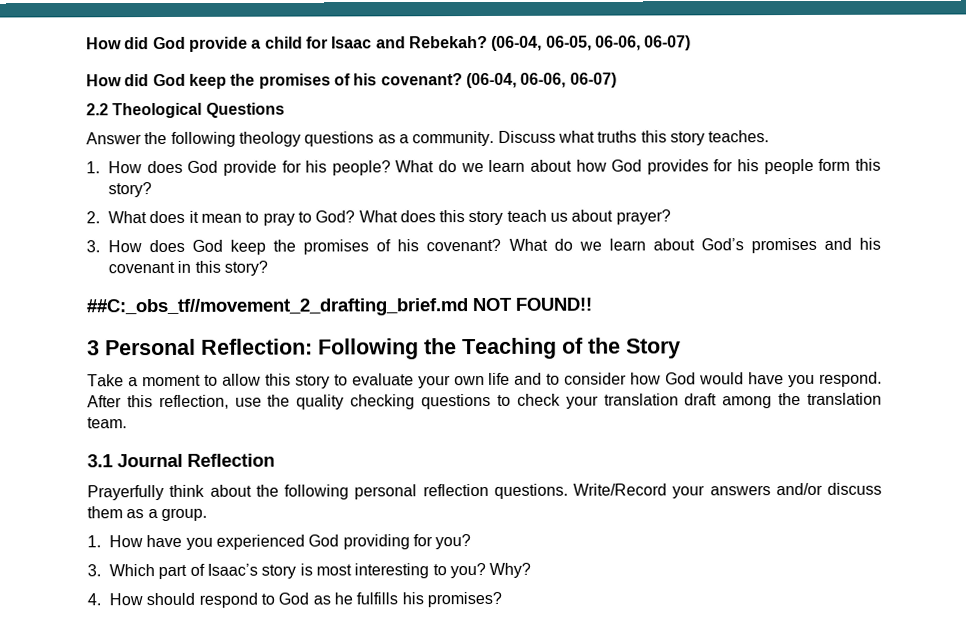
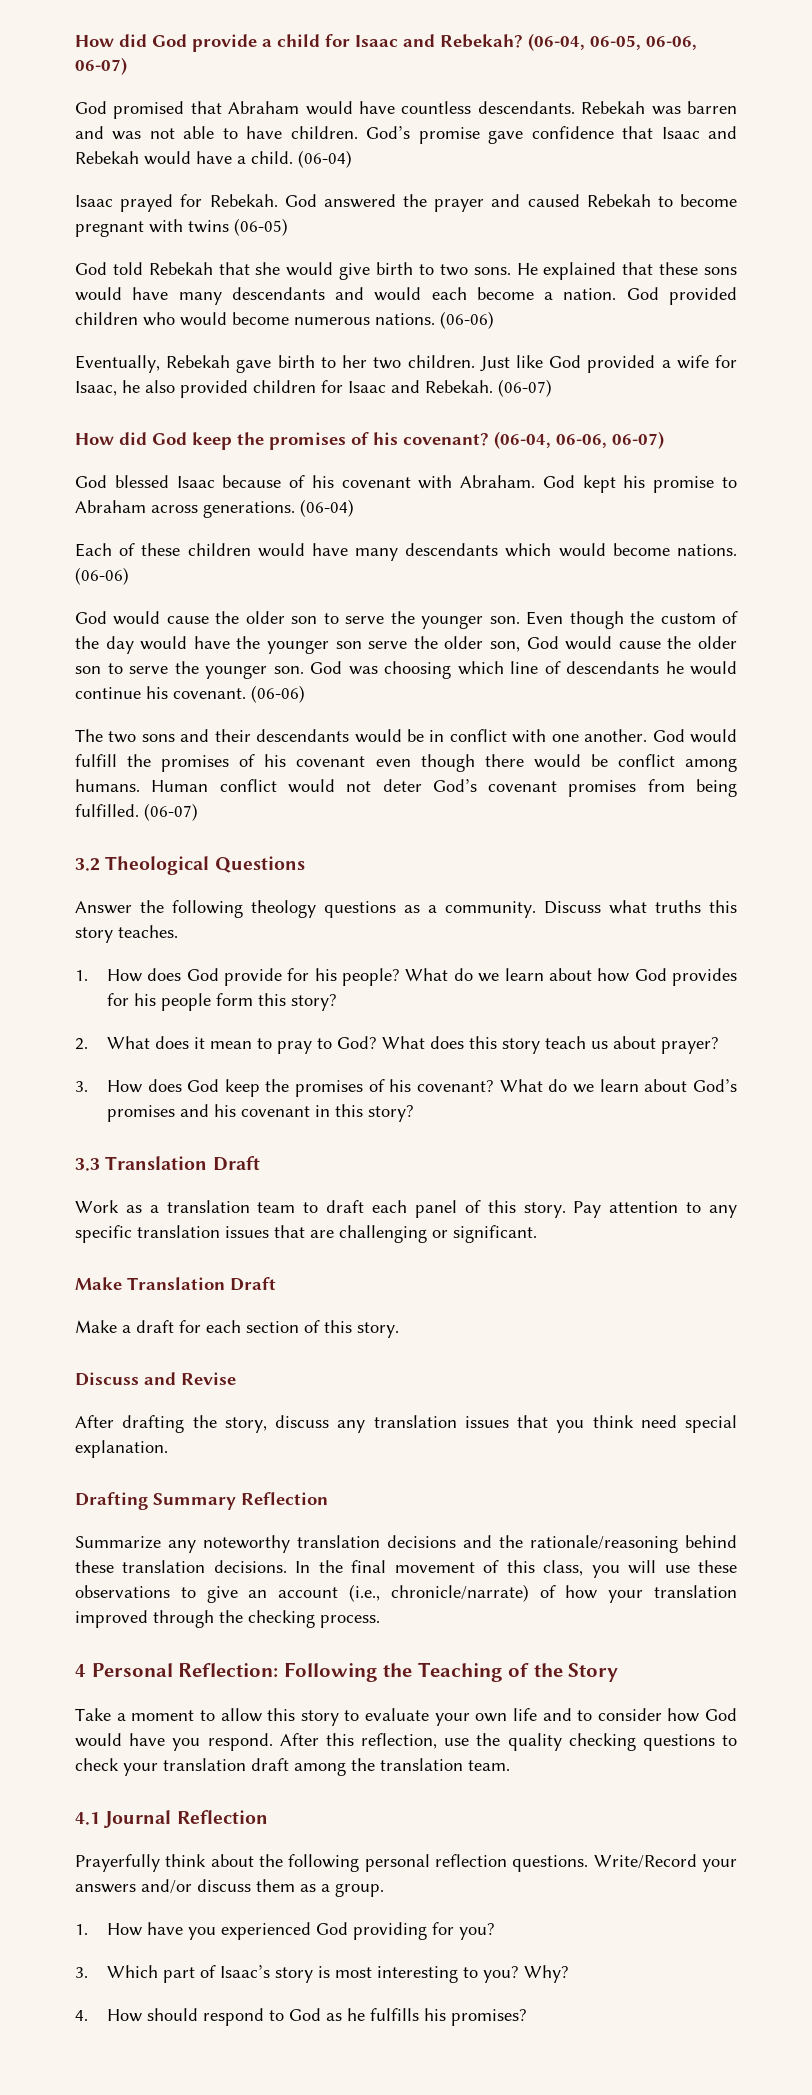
+ God promised that Abraham would have countless descendants. Rebekah was barren and was not able to have children. God’s promise gave confidence that Isaac and Rebekah would have a child. (06-04)
+ Isaac prayed for Rebekah. God answered the prayer and caused Rebekah to become pregnant with twins (06-05)
+ God told Rebekah that she would give birth to two sons. He explained that these sons would have many descendants and would each become a nation. God provided children who would become numerous nations. (06-06)
+ Eventually, Rebekah gave birth to her two children. Just like God provided a wife for Isaac, he also provided children for Isaac and Rebekah. (06-07)
- 2.2 Theological Questions
+ God blessed Isaac because of his covenant with Abraham. God kept his promise to Abraham across generations. (06-04)
+ Each of these children would have many descendants which would become nations. (06-06)
+ God would cause the older son to serve the younger son. Even though the custom of the day would have the younger son serve the older son, God would cause the older son to serve the younger son. God was choosing which line of descendants he would continue his covenant. (06-06)
+ The two sons and their descendants would be in conflict with one another. God would fulfill the promises of his covenant even though there would be conflict among humans. Human conflict would not deter God’s covenant promises from being fulfilled. (06-07)
+ 3.2 Theological Questions
- ##C:_obs_tf//movement_2_drafting_brief.md NOT FOUND!!
- 3 Personal Reflection: Following the Teaching of the Story
+ 3.3 Translation Draft
+ Work as a translation team to draft each panel of this story. Pay attention to any specific translation issues that are challenging or significant.
+ Make Translation Draft
+ Make a draft for each section of this story.
+ Discuss and Revise
+ After drafting the story, discuss any translation issues that you think need special explanation.
+ Drafting Summary Reflection
+ Summarize any noteworthy translation decisions and the rationale/reasoning behind these translation decisions. In the final movement of this class, you will use these observations to give an account (i.e., chronicle/narrate) of how your translation improved through the checking process.
+ 4 Personal Reflection: Following the Teaching of the Story
- 3.1 Journal Reflection
+ 4.1 Journal Reflection

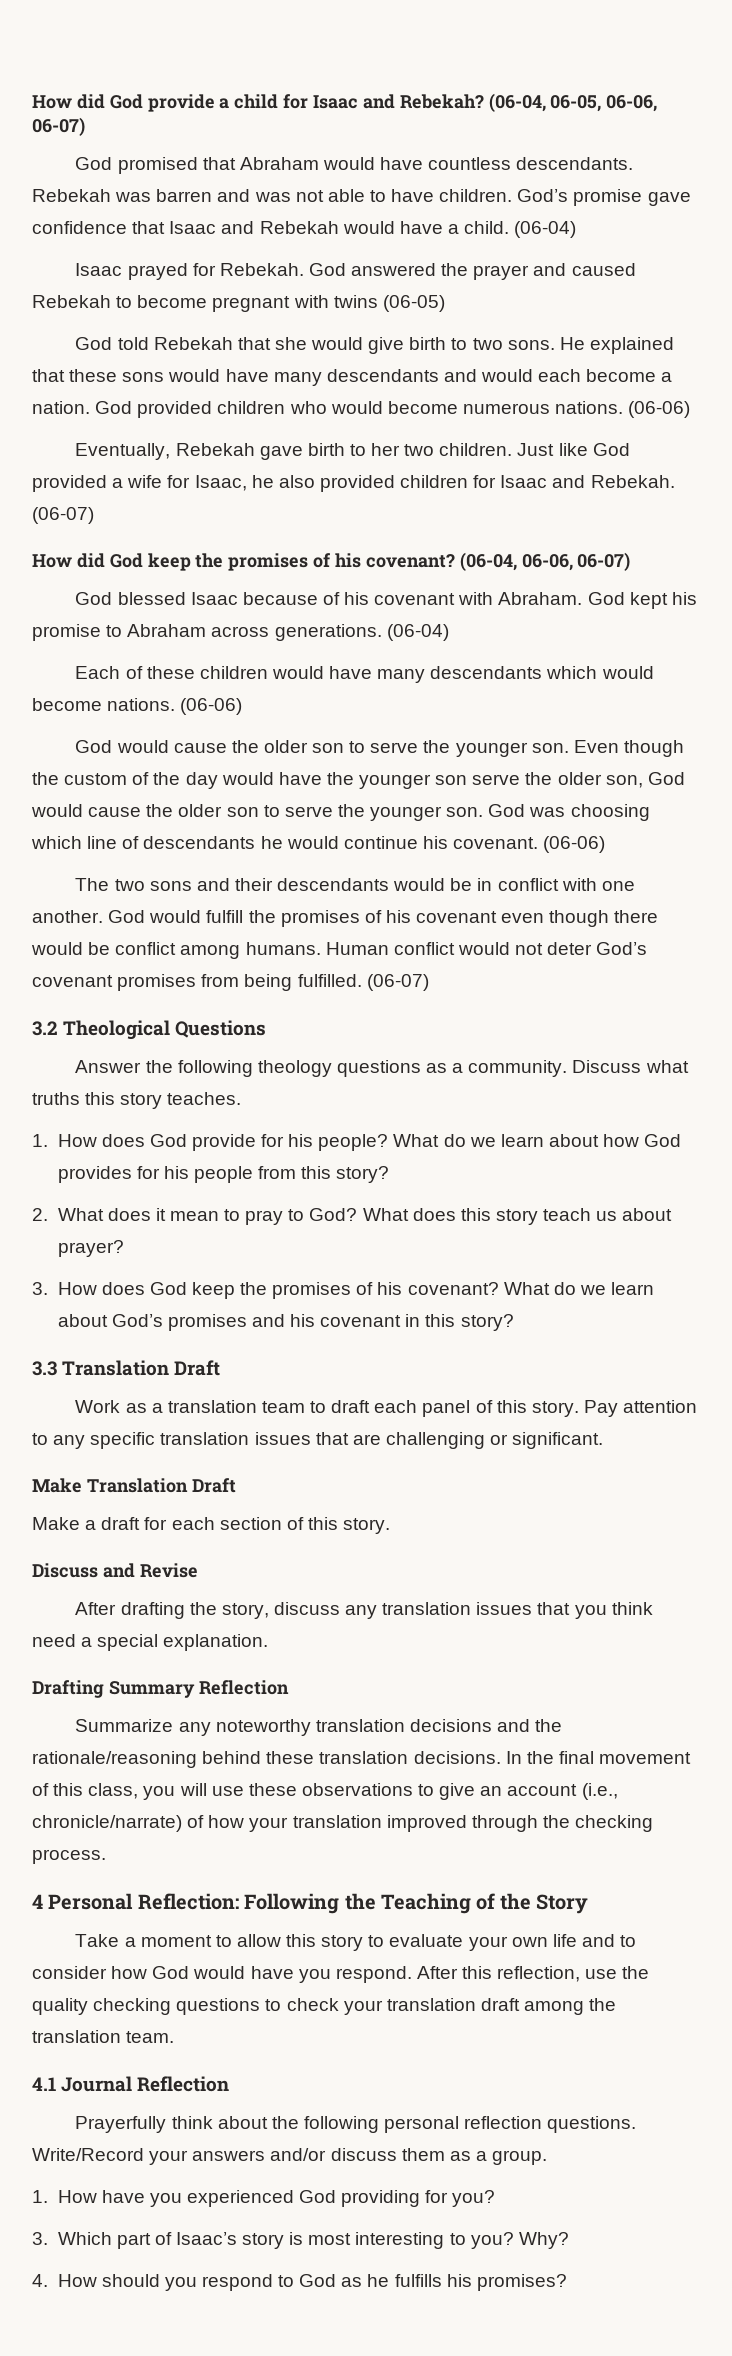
- What do we learn about how God provides for his people form this story?
+ What do we learn about how God provides for his people from this story?
- After drafting the story, discuss any translation issues that you think need special explanation.
+ After drafting the story, discuss any translation issues that you think need a special explanation.
- 4. How should respond to God as he fulfills his promises?
+ 4. How should you respond to God as he fulfills his promises?

